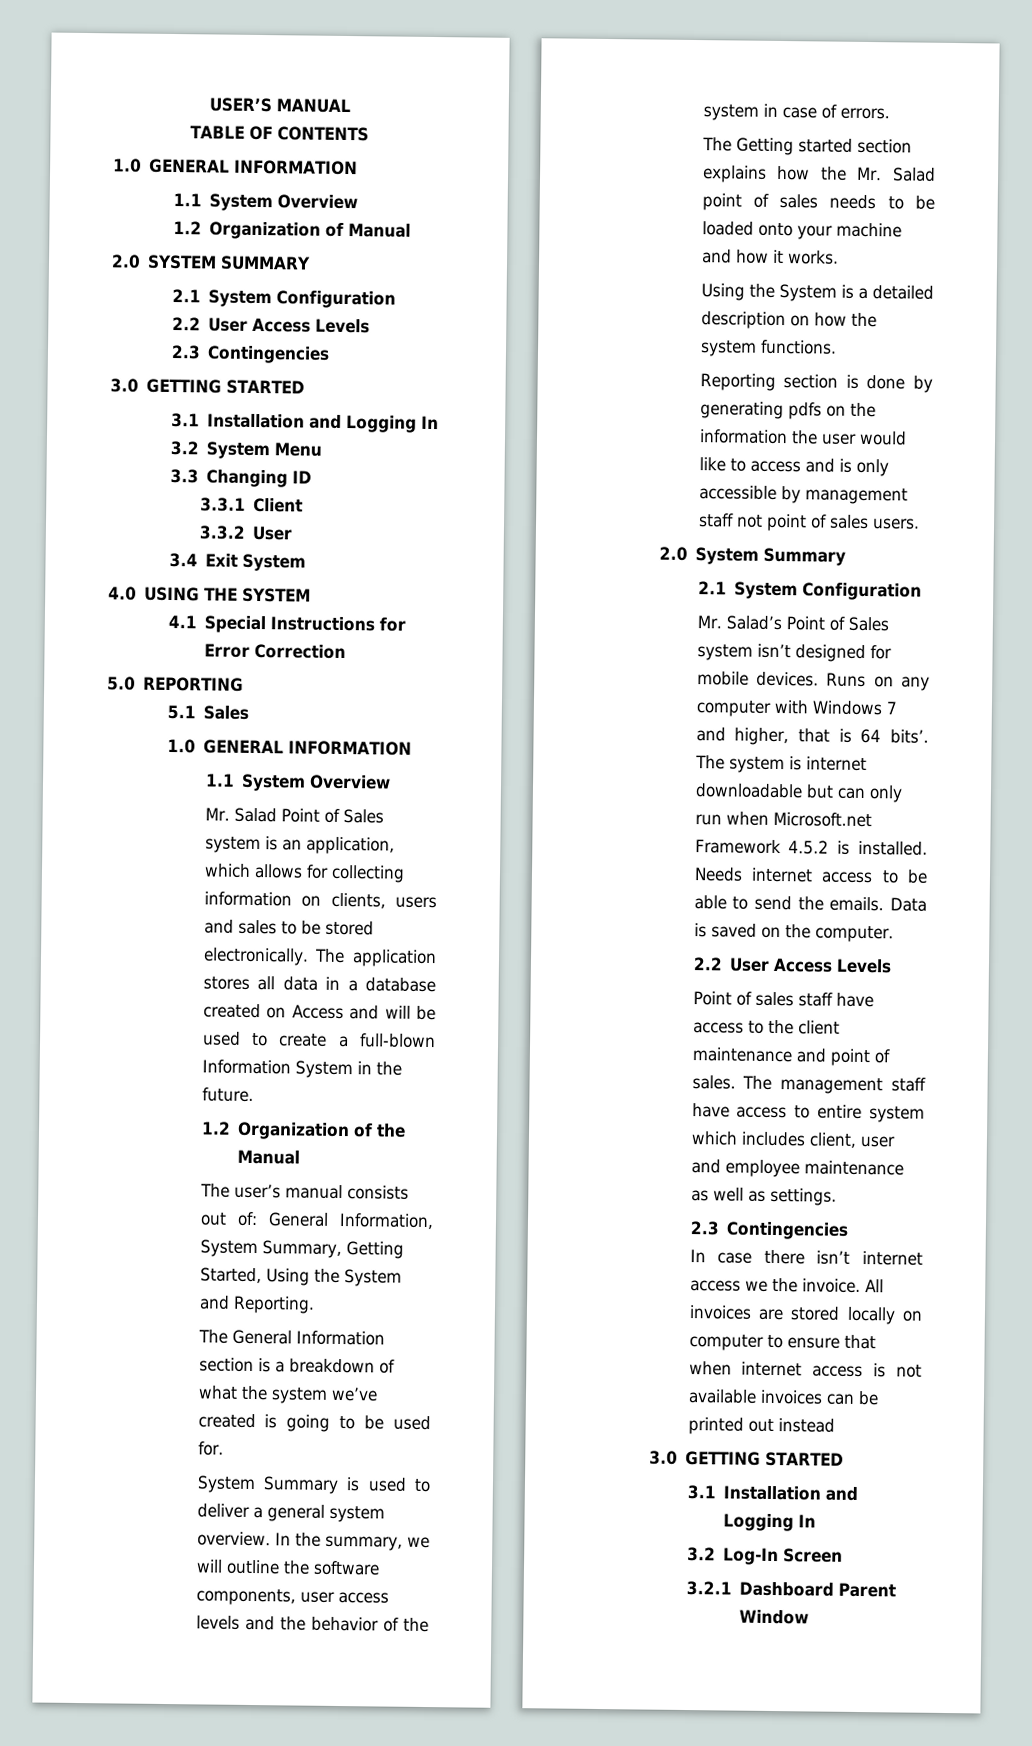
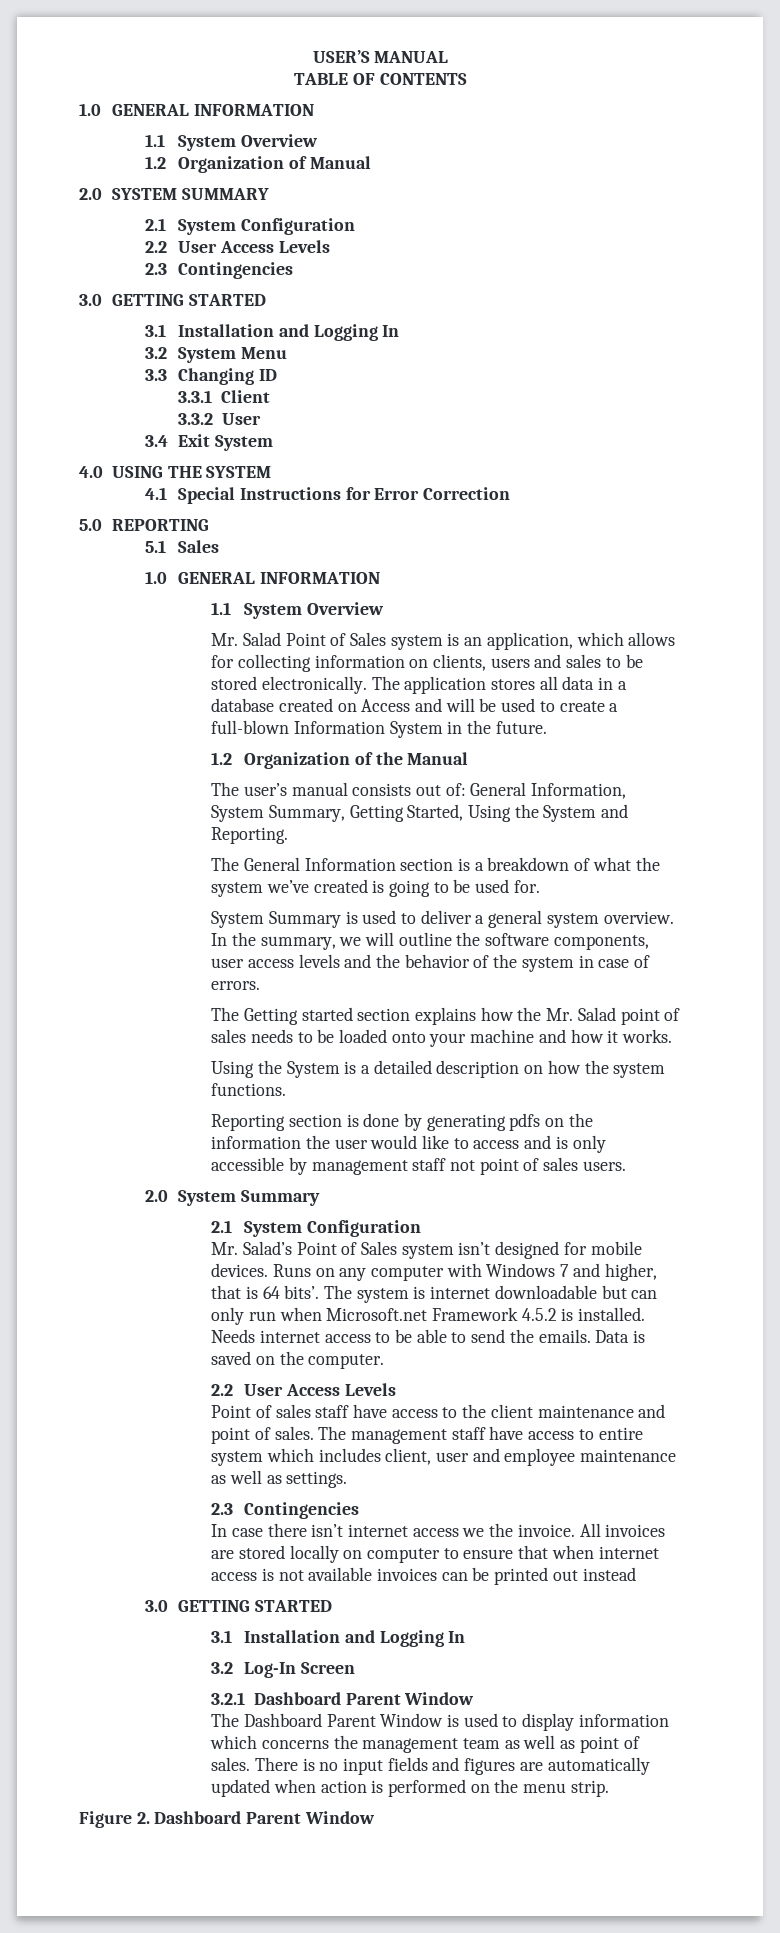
+ The Dashboard Parent Window is used to display information which concerns the management team as well as point of sales. There is no input fields and figures are automatically updated when action is performed on the menu strip.
+ Figure 2. Dashboard Parent Window

